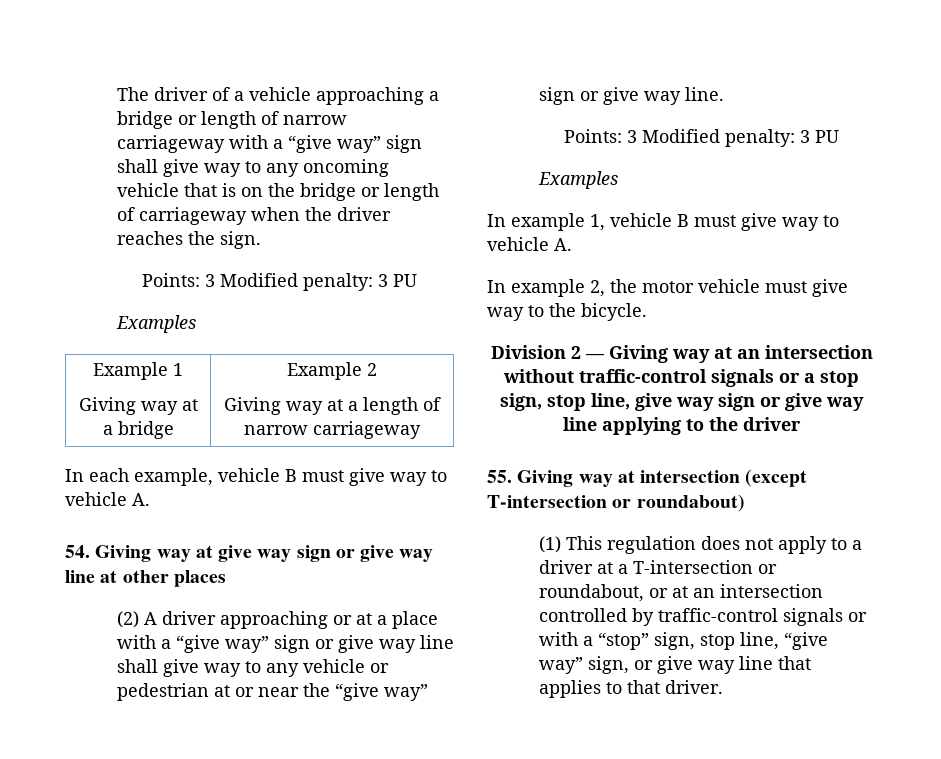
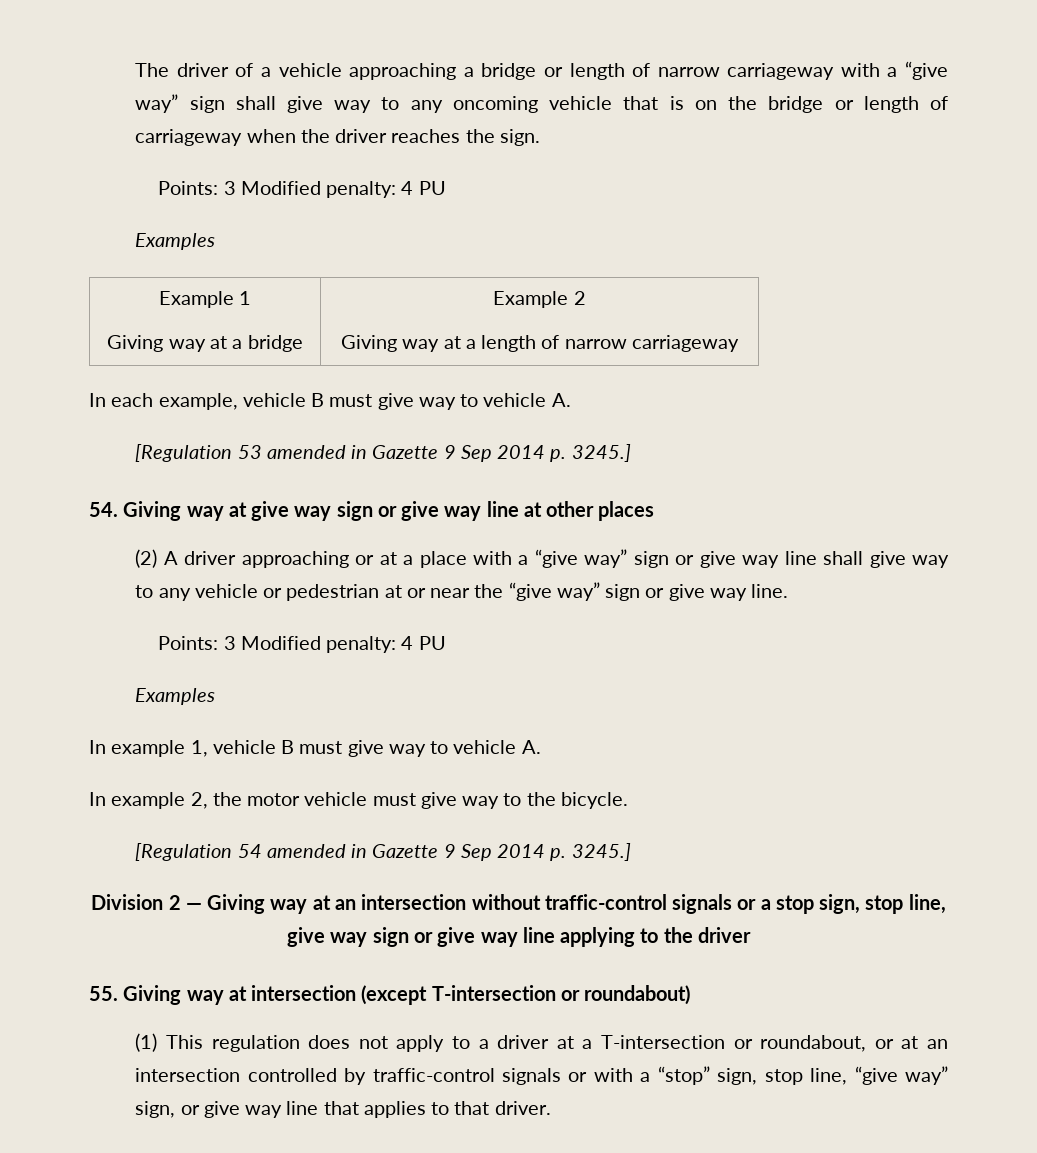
  The driver of a vehicle approaching a bridge or length of narrow carriageway with a “give way” sign shall give way to any oncoming vehicle that is on the bridge or length of carriageway when the driver reaches the sign.
- Points: 3 Modified penalty: 3 PU
+ Points: 3 Modified penalty: 4 PU
+ [Regulation 53 amended in Gazette 9 Sep 2014 p. 3245.]
  (2) A driver approaching or at a place with a “give way” sign or give way line shall give way to any vehicle or pedestrian at or near the “give way” sign or give way line.
- Points: 3 Modified penalty: 3 PU
+ Points: 3 Modified penalty: 4 PU
+ [Regulation 54 amended in Gazette 9 Sep 2014 p. 3245.]

